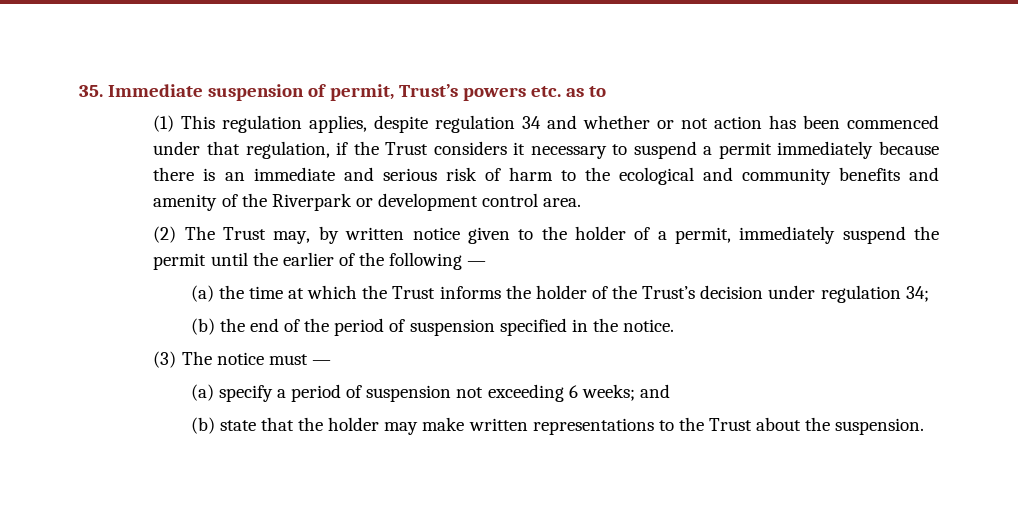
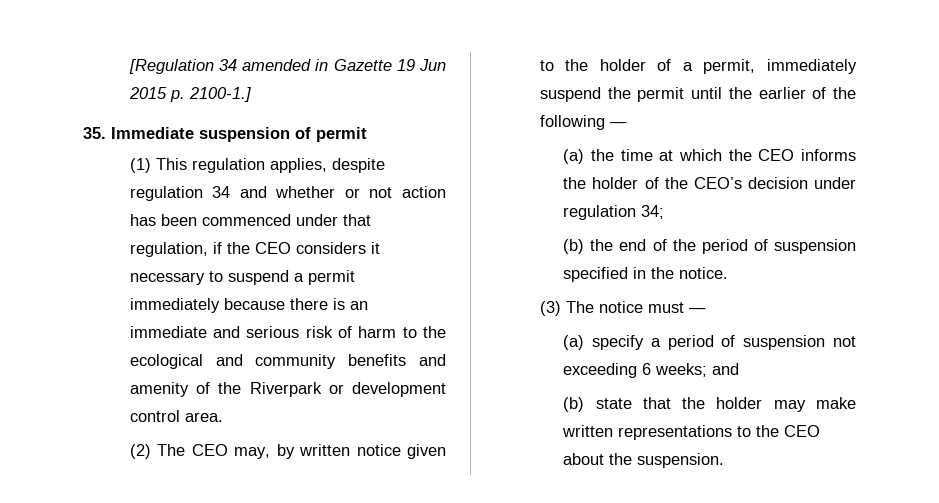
- 35. Immediate suspension of permit, Trust’s powers etc. as to
+ [Regulation 34 amended in Gazette 19 Jun 2015 p. 2100-1.]
+ 35. Immediate suspension of permit
- (1) This regulation applies, despite regulation 34 and whether or not action has been commenced under that regulation, if the Trust considers it necessary to suspend a permit immediately because there is an immediate and serious risk of harm to the ecological and community benefits and amenity of the Riverpark or development control area.
+ (1) This regulation applies, despite regulation 34 and whether or not action has been commenced under that regulation, if the CEO considers it necessary to suspend a permit immediately because there is an immediate and serious risk of harm to the ecological and community benefits and amenity of the Riverpark or development control area.
- (2) The Trust may, by written notice given to the holder of a permit, immediately suspend the permit until the earlier of the following —
+ (2) The CEO may, by written notice given to the holder of a permit, immediately suspend the permit until the earlier of the following —
- (a) the time at which the Trust informs the holder of the Trust’s decision under regulation 34;
+ (a) the time at which the CEO informs the holder of the CEO’s decision under regulation 34;
- (b) state that the holder may make written representations to the Trust about the suspension.
+ (b) state that the holder may make written representations to the CEO about the suspension.

